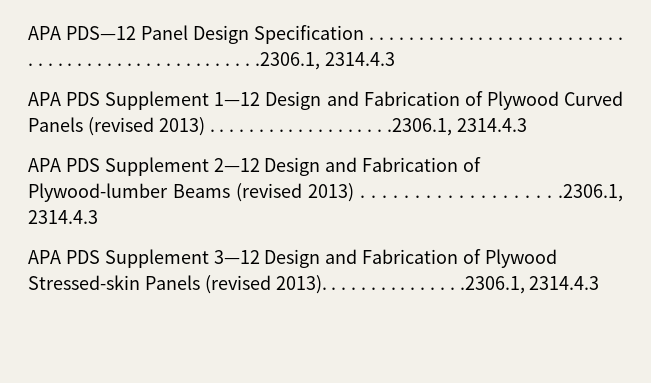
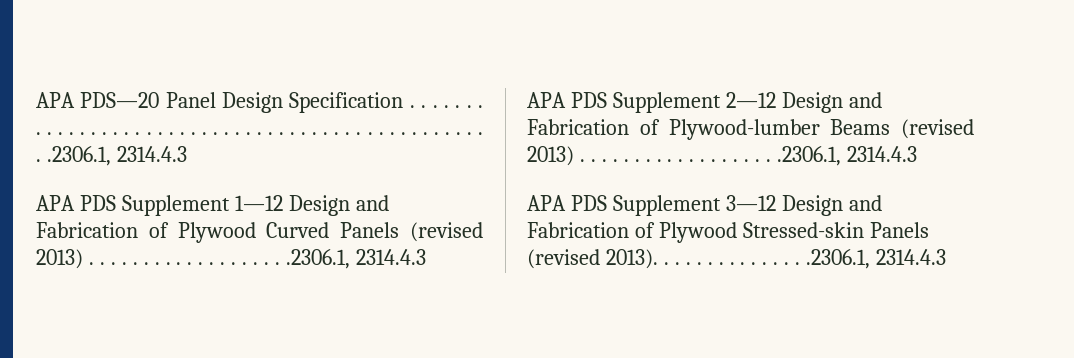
- APA PDS—12 Panel Design Specification . . . . . . . . . . . . . . . . . . . . . . . . . . . . . . . . . . . . . . . . . . . . . . . . . .2306.1, 2314.4.3
+ APA PDS—20 Panel Design Specification . . . . . . . . . . . . . . . . . . . . . . . . . . . . . . . . . . . . . . . . . . . . . . . . . .2306.1, 2314.4.3

